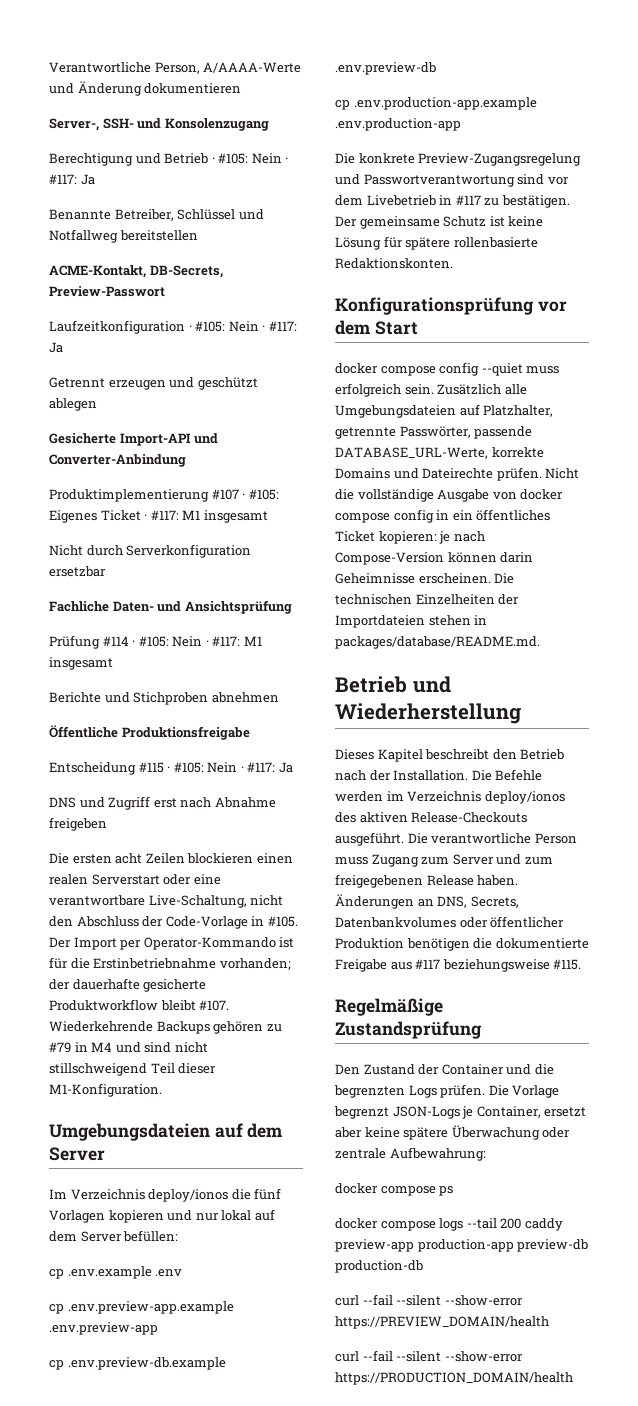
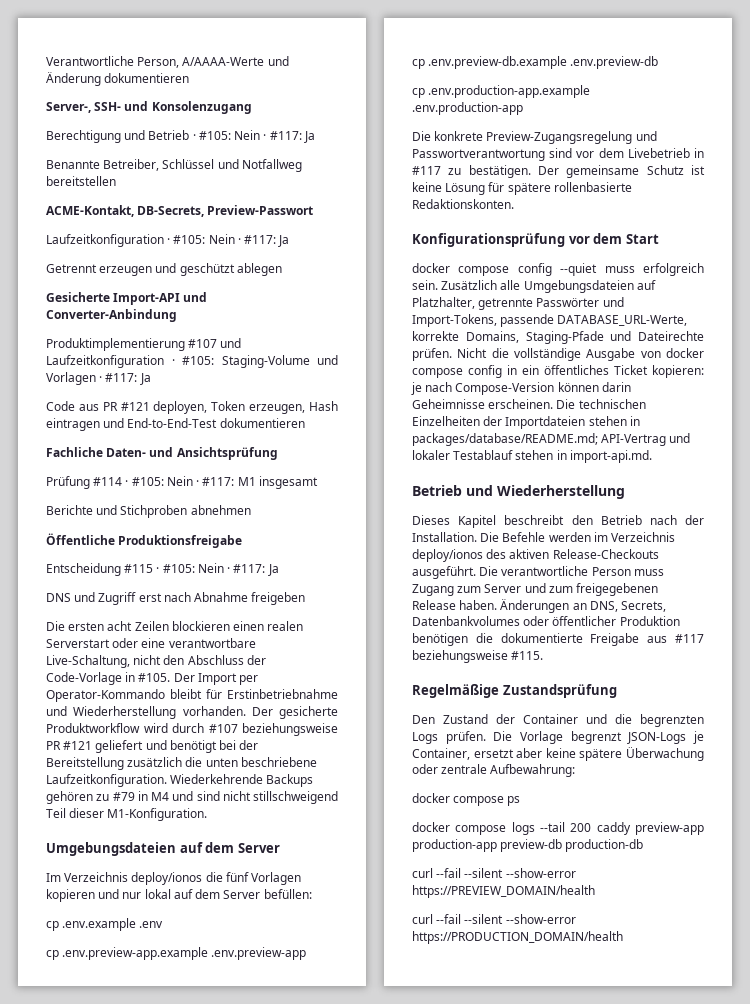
- Produktimplementierung #107 · #105: Eigenes Ticket · #117: M1 insgesamt
- Nicht durch Serverkonfiguration ersetzbar
+ Produktimplementierung #107 und Laufzeitkonfiguration · #105: Staging-Volume und Vorlagen · #117: Ja
+ Code aus PR #121 deployen, Token erzeugen, Hash eintragen und End-to-End-Test dokumentieren
- Der Import per Operator-Kommando ist für die Erstinbetriebnahme vorhanden; der dauerhafte gesicherte Produktworkflow bleibt #107.
+ Der Import per Operator-Kommando bleibt für Erstinbetriebnahme und Wiederherstellung vorhanden. Der gesicherte Produktworkflow wird durch #107 beziehungsweise PR #121 geliefert und benötigt bei der Bereitstellung zusätzlich die unten beschriebene Laufzeitkonfiguration.
- Zusätzlich alle Umgebungsdateien auf Platzhalter, getrennte Passwörter, passende DATABASE_URL-Werte, korrekte Domains und Dateirechte prüfen.
+ Zusätzlich alle Umgebungsdateien auf Platzhalter, getrennte Passwörter und Import-Tokens, passende DATABASE_URL-Werte, korrekte Domains, Staging-Pfade und Dateirechte prüfen.
- Die technischen Einzelheiten der Importdateien stehen in packages/database/README.md.
+ Die technischen Einzelheiten der Importdateien stehen in packages/database/README.md; API-Vertrag und lokaler Testablauf stehen in import-api.md.

